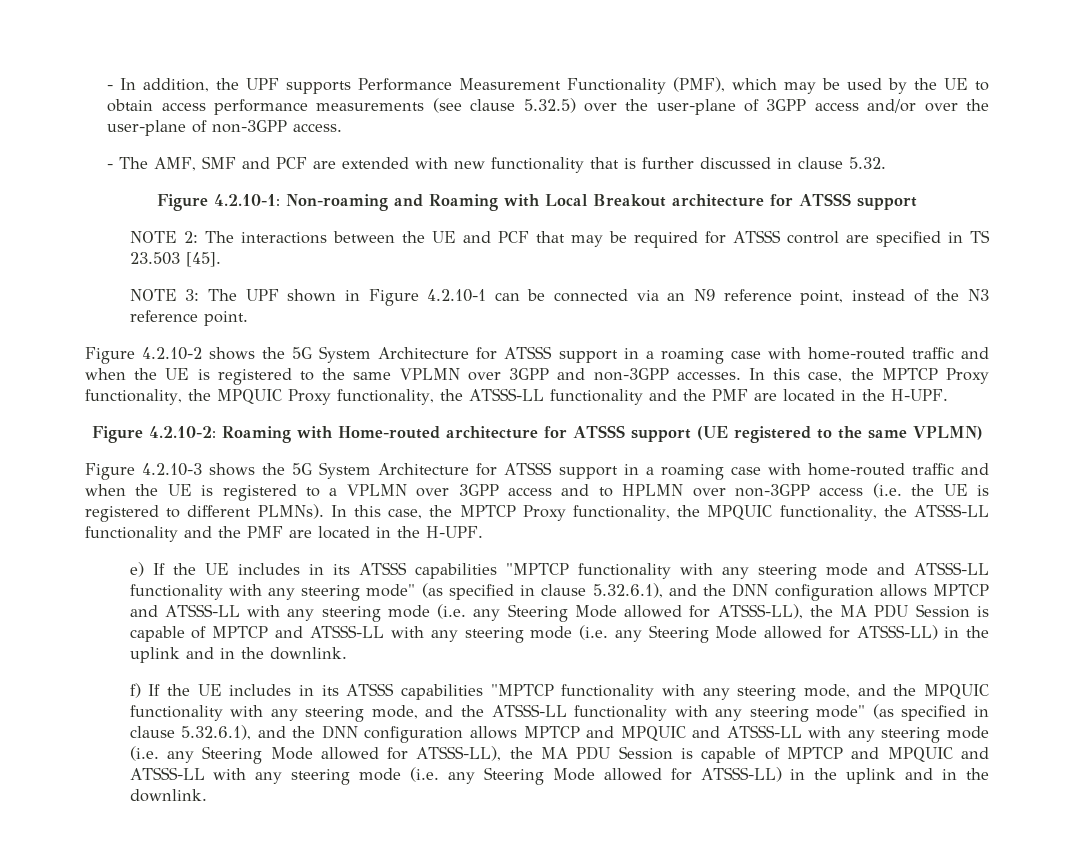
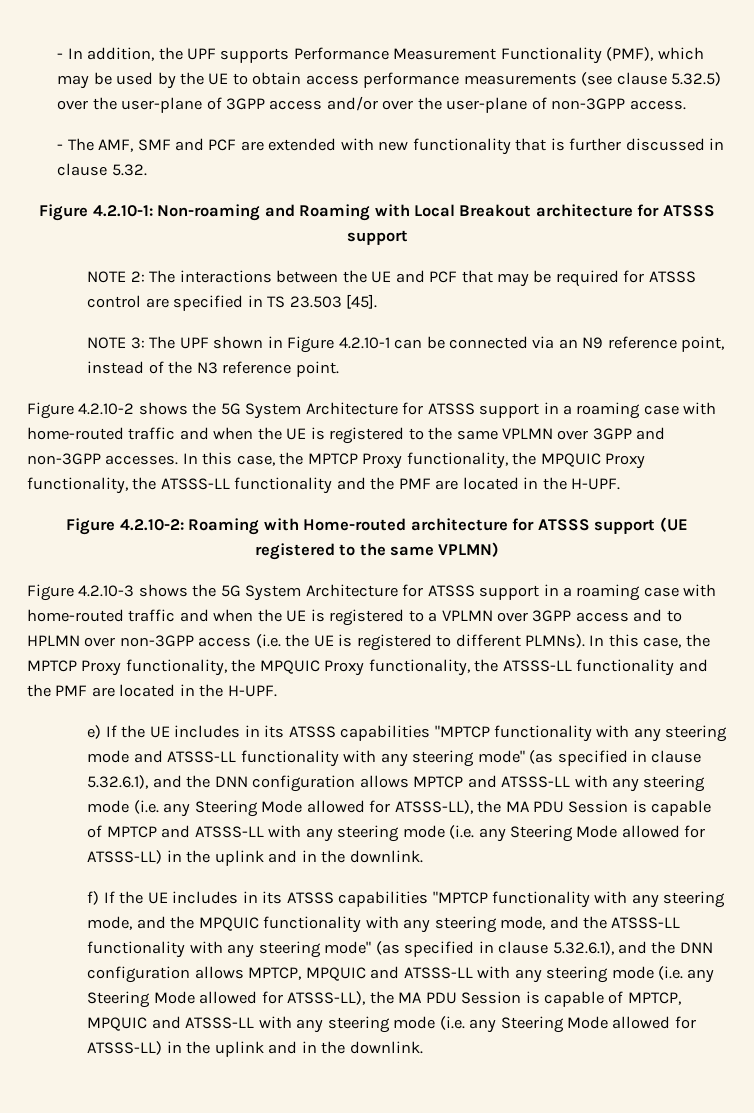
- Figure 4.2.10-3 shows the 5G System Architecture for ATSSS support in a roaming case with home-routed traffic and when the UE is registered to a VPLMN over 3GPP access and to HPLMN over non-3GPP access (i.e. the UE is registered to different PLMNs). In this case, the MPTCP Proxy functionality, the MPQUIC functionality, the ATSSS-LL functionality and the PMF are located in the H-UPF.
+ Figure 4.2.10-3 shows the 5G System Architecture for ATSSS support in a roaming case with home-routed traffic and when the UE is registered to a VPLMN over 3GPP access and to HPLMN over non-3GPP access (i.e. the UE is registered to different PLMNs). In this case, the MPTCP Proxy functionality, the MPQUIC Proxy functionality, the ATSSS-LL functionality and the PMF are located in the H-UPF.
- f) If the UE includes in its ATSSS capabilities "MPTCP functionality with any steering mode, and the MPQUIC functionality with any steering mode, and the ATSSS-LL functionality with any steering mode" (as specified in clause 5.32.6.1), and the DNN configuration allows MPTCP and MPQUIC and ATSSS-LL with any steering mode (i.e. any Steering Mode allowed for ATSSS-LL), the MA PDU Session is capable of MPTCP and MPQUIC and ATSSS-LL with any steering mode (i.e. any Steering Mode allowed for ATSSS-LL) in the uplink and in the downlink.
+ f) If the UE includes in its ATSSS capabilities "MPTCP functionality with any steering mode, and the MPQUIC functionality with any steering mode, and the ATSSS-LL functionality with any steering mode" (as specified in clause 5.32.6.1), and the DNN configuration allows MPTCP, MPQUIC and ATSSS-LL with any steering mode (i.e. any Steering Mode allowed for ATSSS-LL), the MA PDU Session is capable of MPTCP, MPQUIC and ATSSS-LL with any steering mode (i.e. any Steering Mode allowed for ATSSS-LL) in the uplink and in the downlink.

